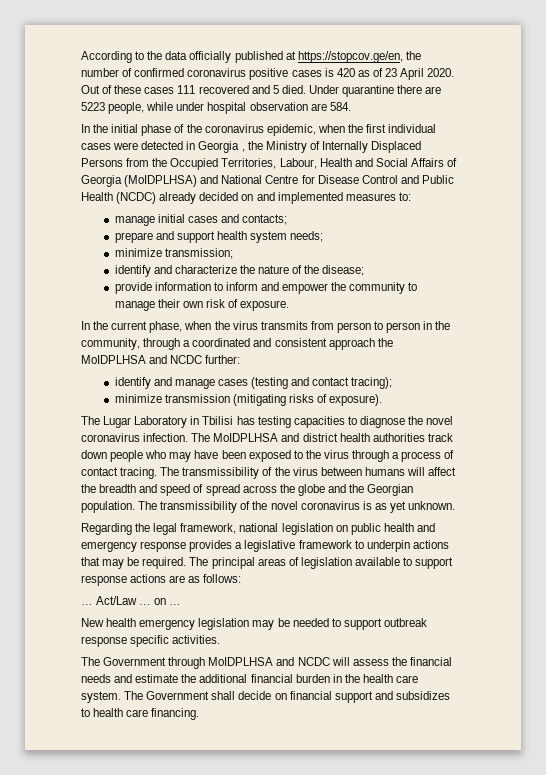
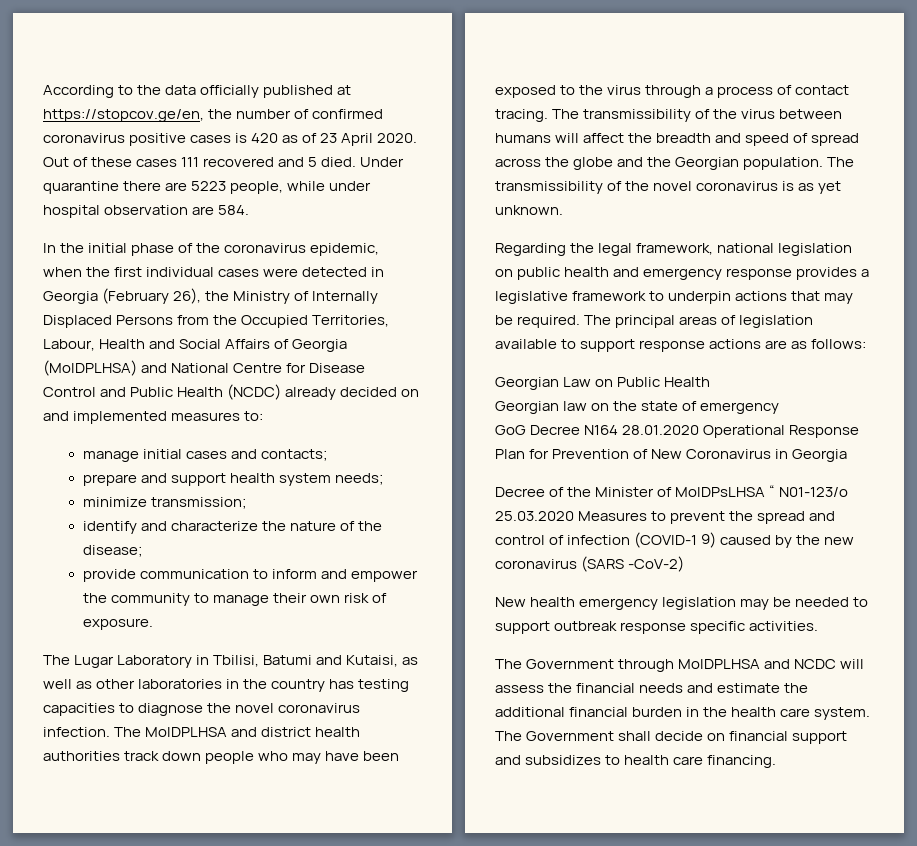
- In the initial phase of the coronavirus epidemic, when the first individual cases were detected in Georgia , the Ministry of Internally Displaced Persons from the Occupied Territories, Labour, Health and Social Affairs of Georgia (MoIDPLHSA) and National Centre for Disease Control and Public Health (NCDC) already decided on and implemented measures to:
+ In the initial phase of the coronavirus epidemic, when the first individual cases were detected in Georgia (February 26), the Ministry of Internally Displaced Persons from the Occupied Territories, Labour, Health and Social Affairs of Georgia (MoIDPLHSA) and National Centre for Disease Control and Public Health (NCDC) already decided on and implemented measures to:
- provide information to inform and empower the community to manage their own risk of exposure.
+ provide communication to inform and empower the community to manage their own risk of exposure.
- In the current phase, when the virus transmits from person to person in the community, through a coordinated and consistent approach the MoIDPLHSA and NCDC further:
- identify and manage cases (testing and contact tracing);
- minimize transmission (mitigating risks of exposure).
- The Lugar Laboratory in Tbilisi has testing capacities to diagnose the novel coronavirus infection.
+ The Lugar Laboratory in Tbilisi, Batumi and Kutaisi, as well as other laboratories in the country has testing capacities to diagnose the novel coronavirus infection.
- … Act/Law … on …
+ Georgian Law on Public Health
+ Georgian law on the state of emergency
+ GoG Decree N164 28.01.2020 Operational Response Plan for Prevention of New Coronavirus in Georgia
+ Decree of the Minister of MoIDPsLHSA “ N01-123/o 25.03.2020 Measures to prevent the spread and control of infection (COVID-1 9) caused by the new coronavirus (SARS -CoV-2)

